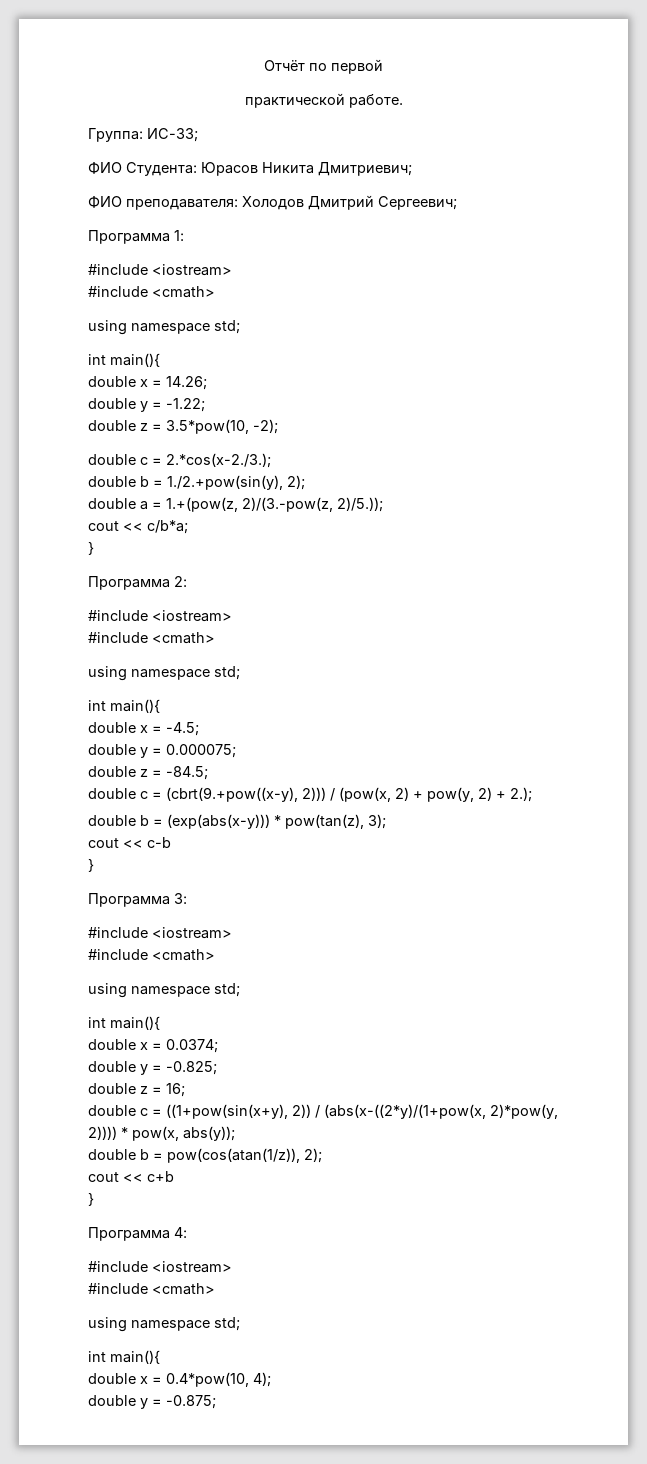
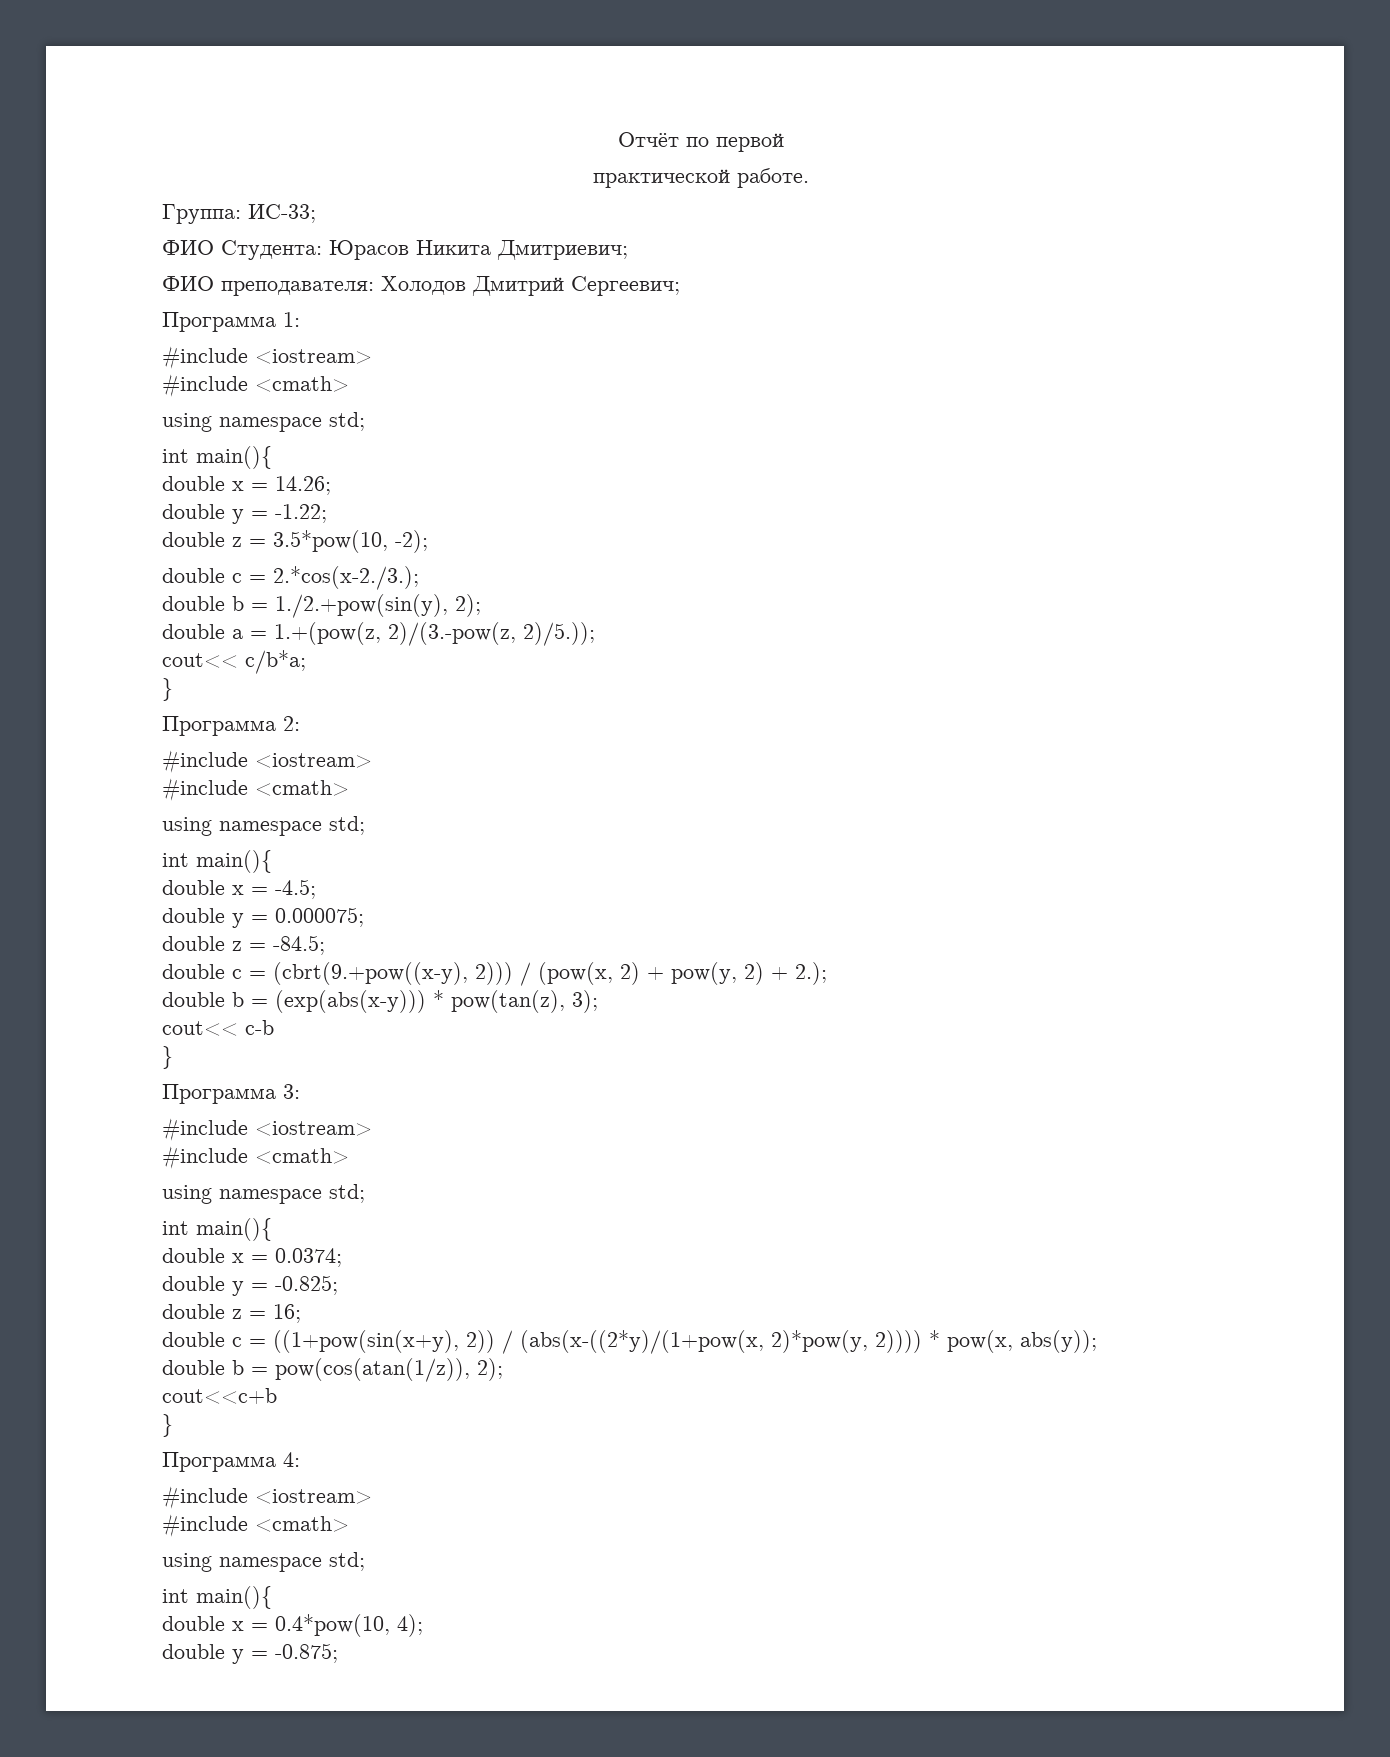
- cout << c/b*a;
+ cout<< c/b*a;
- cout << c-b
+ cout<< c-b
- cout << c+b
+ cout<<c+b

